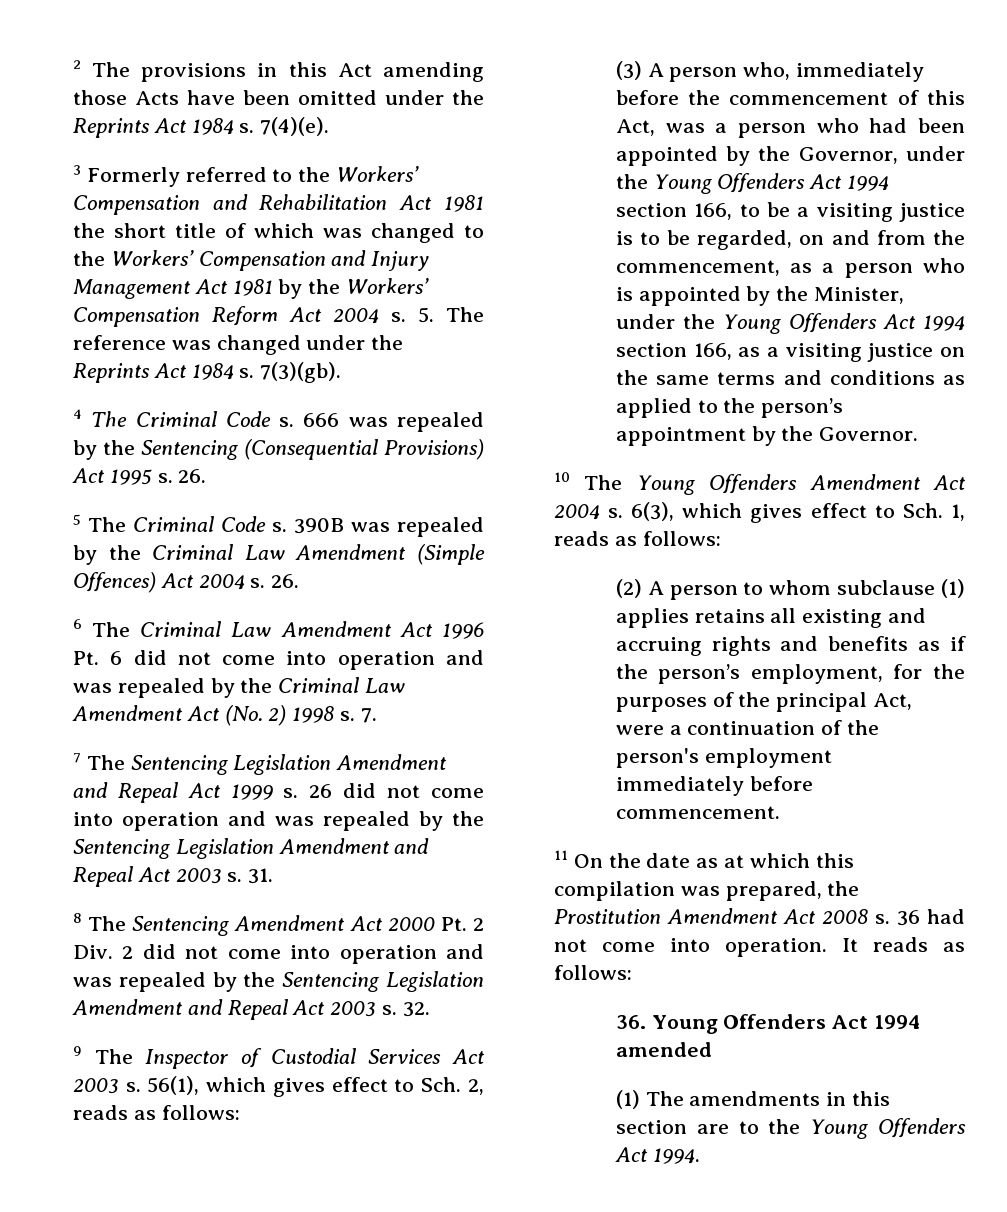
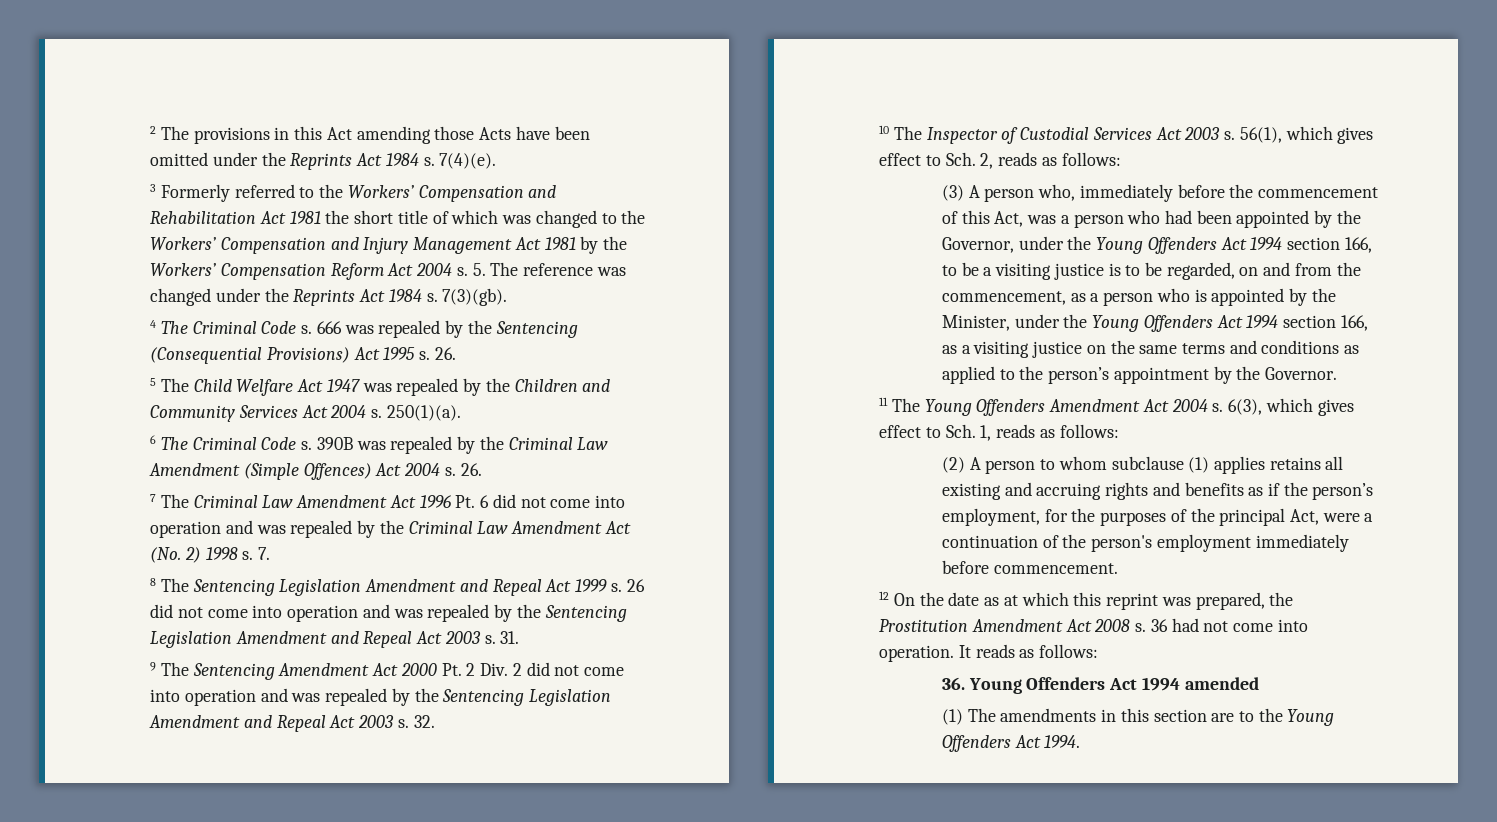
- 5 The Criminal Code s.
+ 5 The Child Welfare Act 1947 was repealed by the Children and Community Services Act 2004 s. 250(1)(a).
+ 6 The Criminal Code s.
- 6 The Criminal Law Amendment Act 1996 Pt. 6 did not come into operation and was repealed by the Criminal Law Amendment Act (No. 2) 1998 s.
+ 7 The Criminal Law Amendment Act 1996 Pt. 6 did not come into operation and was repealed by the Criminal Law Amendment Act (No. 2) 1998 s.
- 7 The Sentencing Legislation Amendment and Repeal Act 1999 s.
+ 8 The Sentencing Legislation Amendment and Repeal Act 1999 s.
- 8 The Sentencing Amendment Act 2000 Pt. 2 Div. 2 did not come into operation and was repealed by the Sentencing Legislation Amendment and Repeal Act 2003 s.
+ 9 The Sentencing Amendment Act 2000 Pt. 2 Div. 2 did not come into operation and was repealed by the Sentencing Legislation Amendment and Repeal Act 2003 s.
- 9 The Inspector of Custodial Services Act 2003 s.
+ 10 The Inspector of Custodial Services Act 2003 s.
- 10 The Young Offenders Amendment Act 2004 s.
+ 11 The Young Offenders Amendment Act 2004 s.
- 11 On the date as at which this compilation was prepared, the Prostitution Amendment Act 2008 s.
+ 12 On the date as at which this reprint was prepared, the Prostitution Amendment Act 2008 s.

